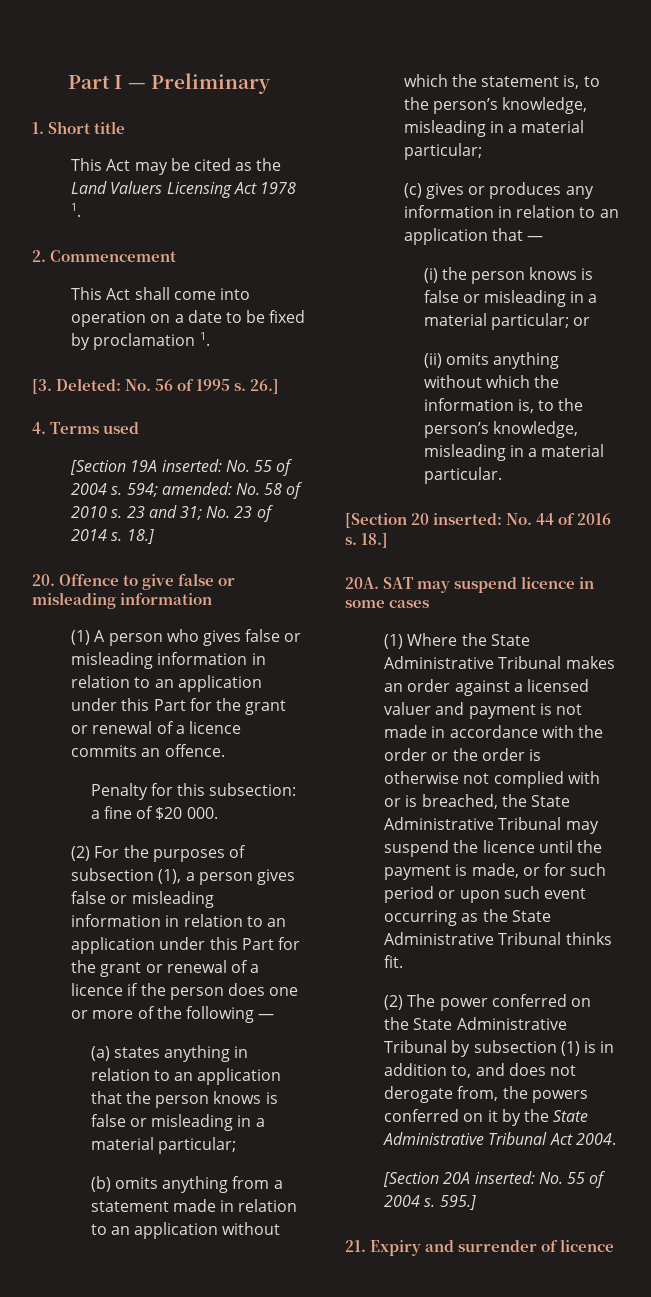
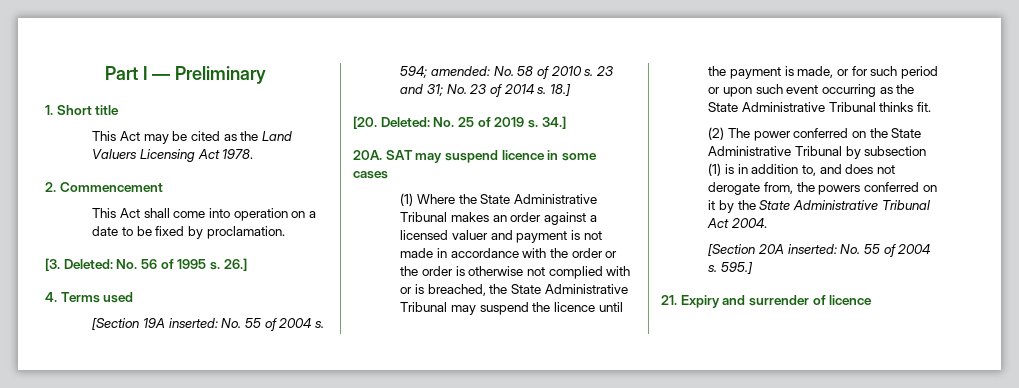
- This Act may be cited as the Land Valuers Licensing Act 1978 1.
+ This Act may be cited as the Land Valuers Licensing Act 1978.
- This Act shall come into operation on a date to be fixed by proclamation 1.
+ This Act shall come into operation on a date to be fixed by proclamation.
- 20. Offence to give false or misleading information
- (1) A person who gives false or misleading information in relation to an application under this Part for the grant or renewal of a licence commits an offence.
- Penalty for this subsection: a fine of $20 000.
- (2) For the purposes of subsection (1), a person gives false or misleading information in relation to an application under this Part for the grant or renewal of a licence if the person does one or more of the following —
- (a) states anything in relation to an application that the person knows is false or misleading in a material particular;
- (b) omits anything from a statement made in relation to an application without which the statement is, to the person’s knowledge, misleading in a material particular;
- (c) gives or produces any information in relation to an application that —
- (i) the person knows is false or misleading in a material particular; or
- (ii) omits anything without which the information is, to the person’s knowledge, misleading in a material particular.
- [Section 20 inserted: No. 44 of 2016 s. 18.]
+ [20. Deleted: No. 25 of 2019 s. 34.]

